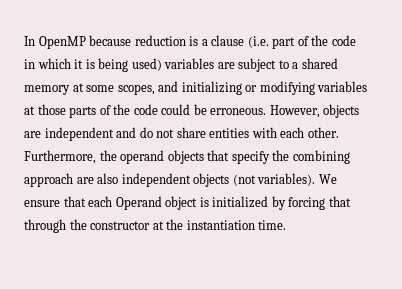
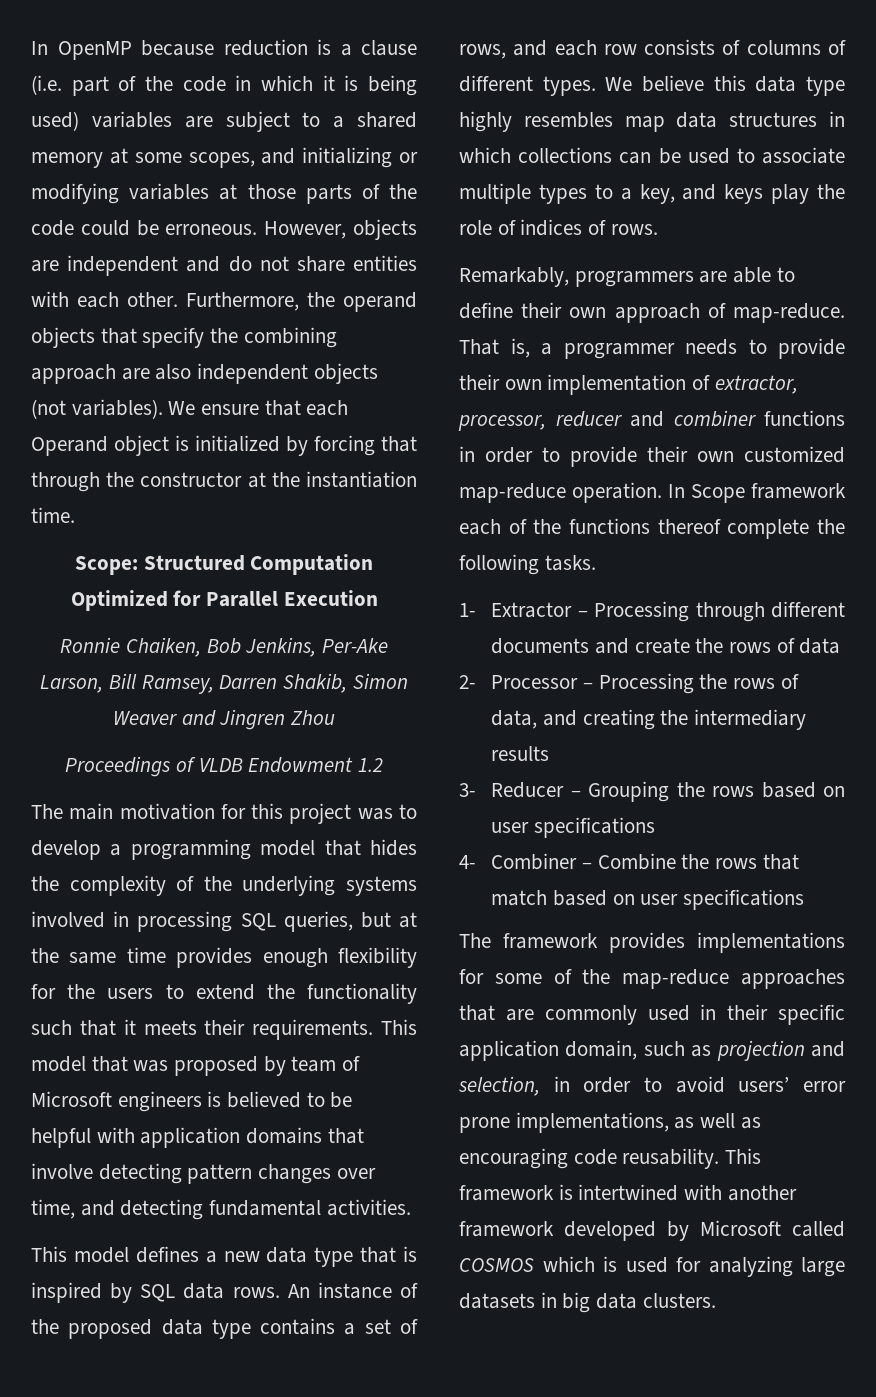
+ Scope: Structured Computation Optimized for Parallel Execution
+ Ronnie Chaiken, Bob Jenkins, Per-Ake Larson, Bill Ramsey, Darren Shakib, Simon Weaver and Jingren Zhou
+ Proceedings of VLDB Endowment 1.2
+ The main motivation for this project was to develop a programming model that hides the complexity of the underlying systems involved in processing SQL queries, but at the same time provides enough flexibility for the users to extend the functionality such that it meets their requirements. This model that was proposed by team of Microsoft engineers is believed to be helpful with application domains that involve detecting pattern changes over time, and detecting fundamental activities.
+ This model defines a new data type that is inspired by SQL data rows. An instance of the proposed data type contains a set of rows, and each row consists of columns of different types. We believe this data type highly resembles map data structures in which collections can be used to associate multiple types to a key, and keys play the role of indices of rows.
+ Remarkably, programmers are able to define their own approach of map-reduce. That is, a programmer needs to provide their own implementation of extractor, processor, reducer and combiner functions in order to provide their own customized map-reduce operation. In Scope framework each of the functions thereof complete the following tasks.
+ 1- Extractor – Processing through different documents and create the rows of data
+ 2- Processor – Processing the rows of data, and creating the intermediary results
+ 3- Reducer – Grouping the rows based on user specifications
+ 4- Combiner – Combine the rows that match based on user specifications
+ The framework provides implementations for some of the map-reduce approaches that are commonly used in their specific application domain, such as projection and selection, in order to avoid users’ error prone implementations, as well as encouraging code reusability. This framework is intertwined with another framework developed by Microsoft called COSMOS which is used for analyzing large datasets in big data clusters.

